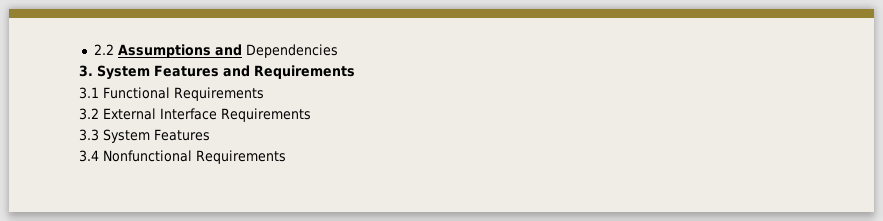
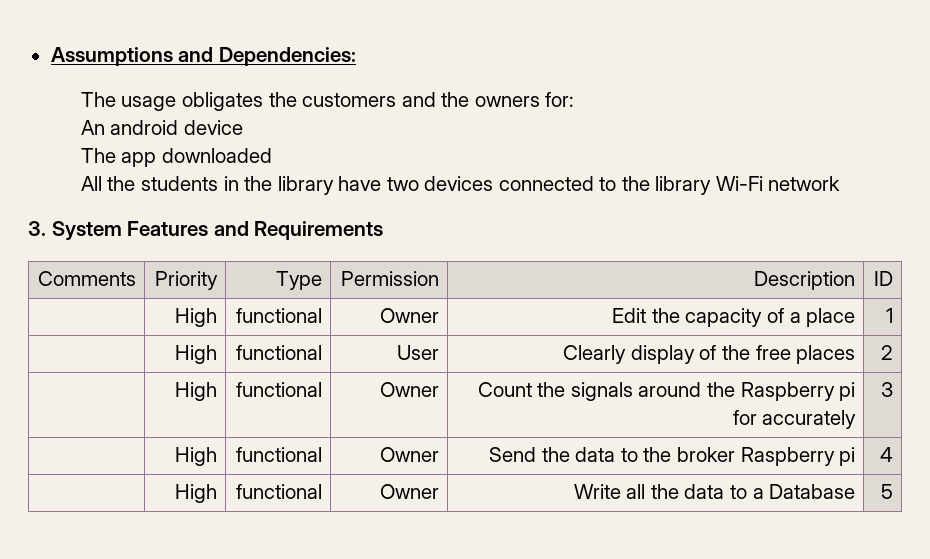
- 2.2 Assumptions and Dependencies
+ Assumptions and Dependencies:
+ The usage obligates the customers and the owners for:
+ An android device
+ The app downloaded
+ All the students in the library have two devices connected to the library Wi-Fi network
- 3.1 Functional Requirements
- 3.2 External Interface Requirements
- 3.3 System Features
- 3.4 Nonfunctional Requirements
+ Comments | Priority | Type | Permission | Description | ID
+ | High | functional | Owner | Edit the capacity of a place | 1
+ | High | functional | User | Clearly display of the free places | 2
+ | High | functional | Owner | Count the signals around the Raspberry pi for accurately | 3
+ | High | functional | Owner | Send the data to the broker Raspberry pi | 4
+ | High | functional | Owner | Write all the data to a Database | 5

